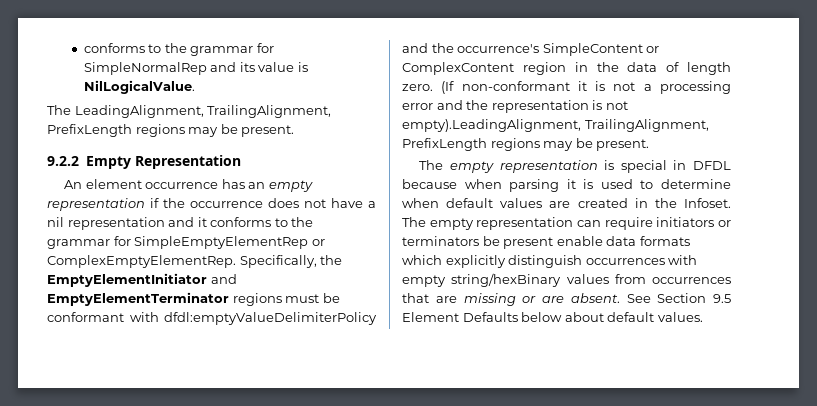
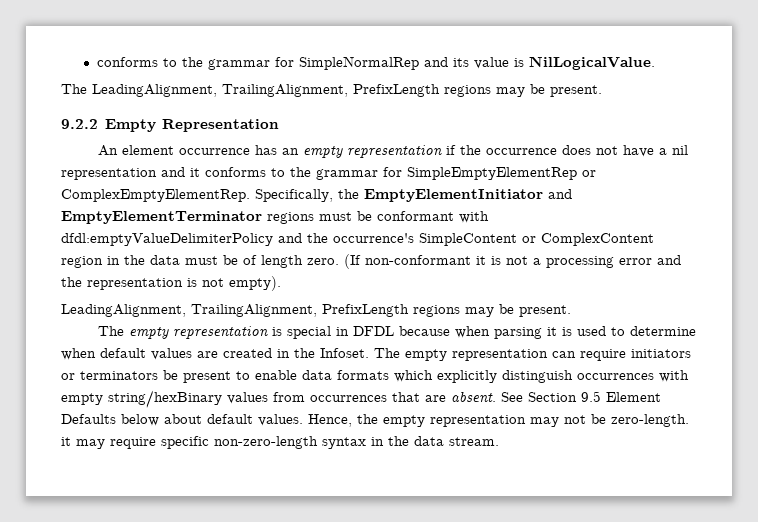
- Specifically, the EmptyElementInitiator and EmptyElementTerminator regions must be conformant with dfdl:emptyValueDelimiterPolicy and the occurrence's SimpleContent or ComplexContent region in the data of length zero.
+ Specifically, the EmptyElementInitiator and EmptyElementTerminator regions must be conformant with dfdl:emptyValueDelimiterPolicy and the occurrence's SimpleContent or ComplexContent region in the data must be of length zero.
- (If non-conformant it is not a processing error and the representation is not empty).LeadingAlignment, TrailingAlignment, PrefixLength regions may be present.
+ (If non-conformant it is not a processing error and the representation is not empty).
+ LeadingAlignment, TrailingAlignment, PrefixLength regions may be present.
- The empty representation can require initiators or terminators be present enable data formats which explicitly distinguish occurrences with empty string/hexBinary values from occurrences that are missing or are absent.
+ The empty representation can require initiators or terminators be present to enable data formats which explicitly distinguish occurrences with empty string/hexBinary values from occurrences that are absent.
+ Hence, the empty representation may not be zero-length. it may require specific non-zero-length syntax in the data stream.

